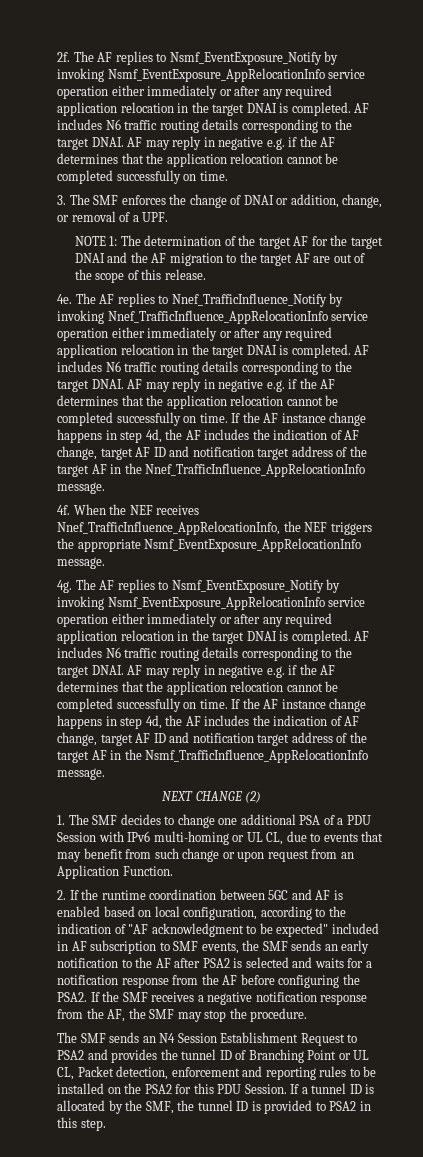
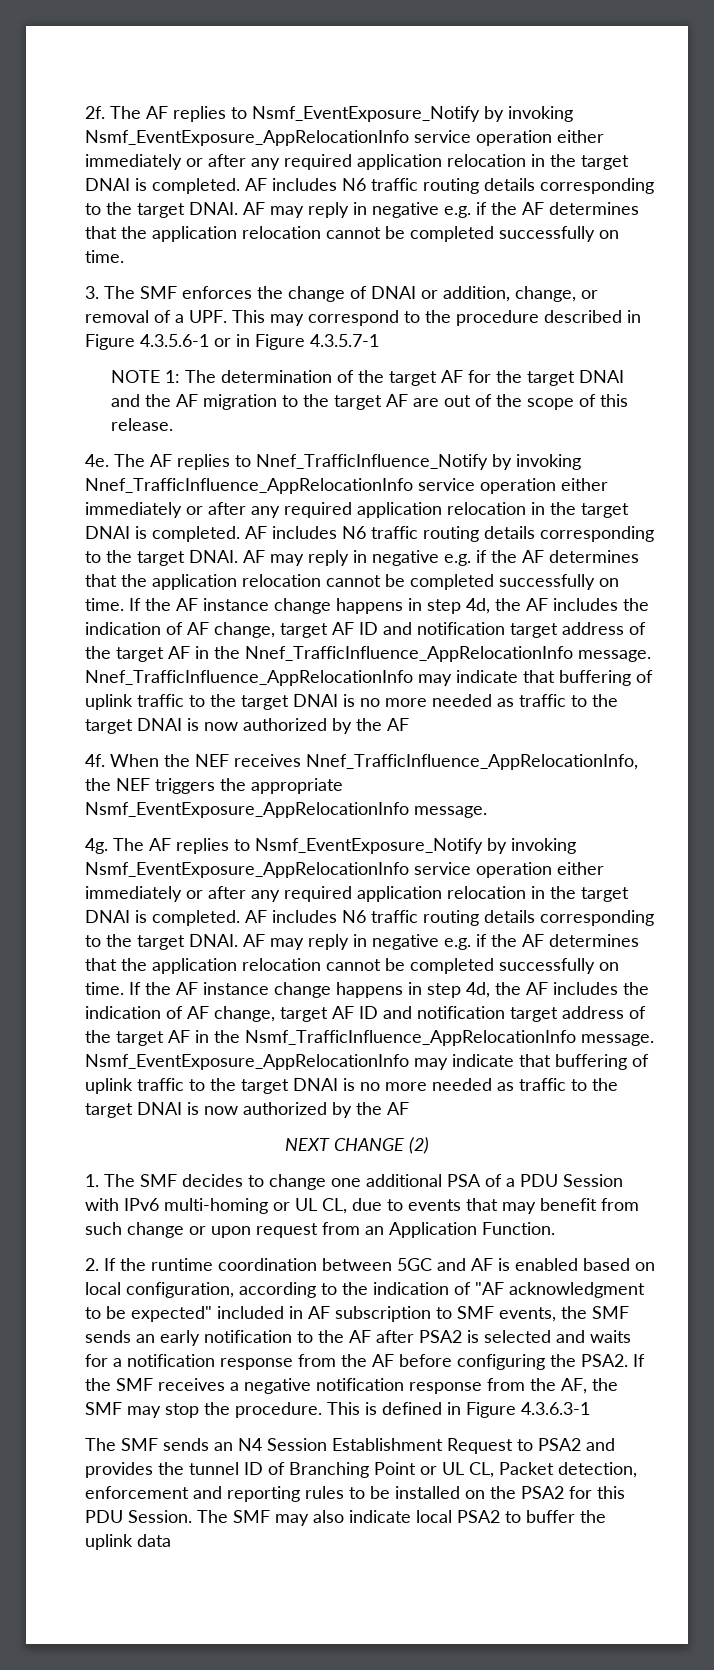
- 3. The SMF enforces the change of DNAI or addition, change, or removal of a UPF.
+ 3. The SMF enforces the change of DNAI or addition, change, or removal of a UPF. This may correspond to the procedure described in Figure 4.3.5.6-1 or in Figure 4.3.5.7-1
+ Nnef_TrafficInfluence_AppRelocationInfo may indicate that buffering of uplink traffic to the target DNAI is no more needed as traffic to the target DNAI is now authorized by the AF
+ Nsmf_EventExposure_AppRelocationInfo may indicate that buffering of uplink traffic to the target DNAI is no more needed as traffic to the target DNAI is now authorized by the AF
+ This is defined in Figure 4.3.6.3-1
- If a tunnel ID is allocated by the SMF, the tunnel ID is provided to PSA2 in this step.
+ The SMF may also indicate local PSA2 to buffer the uplink data

